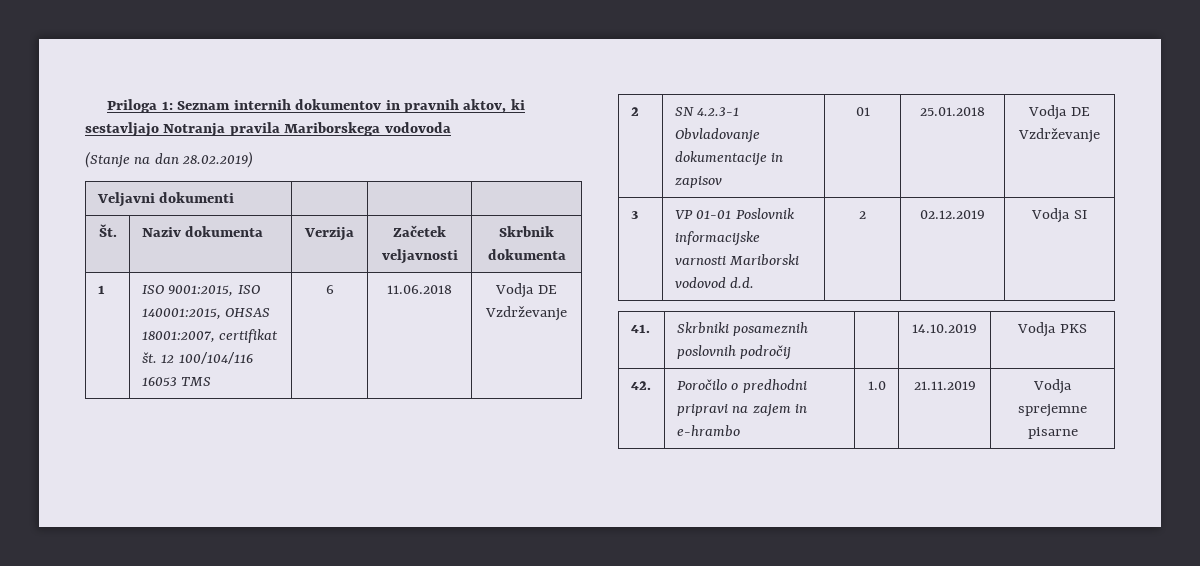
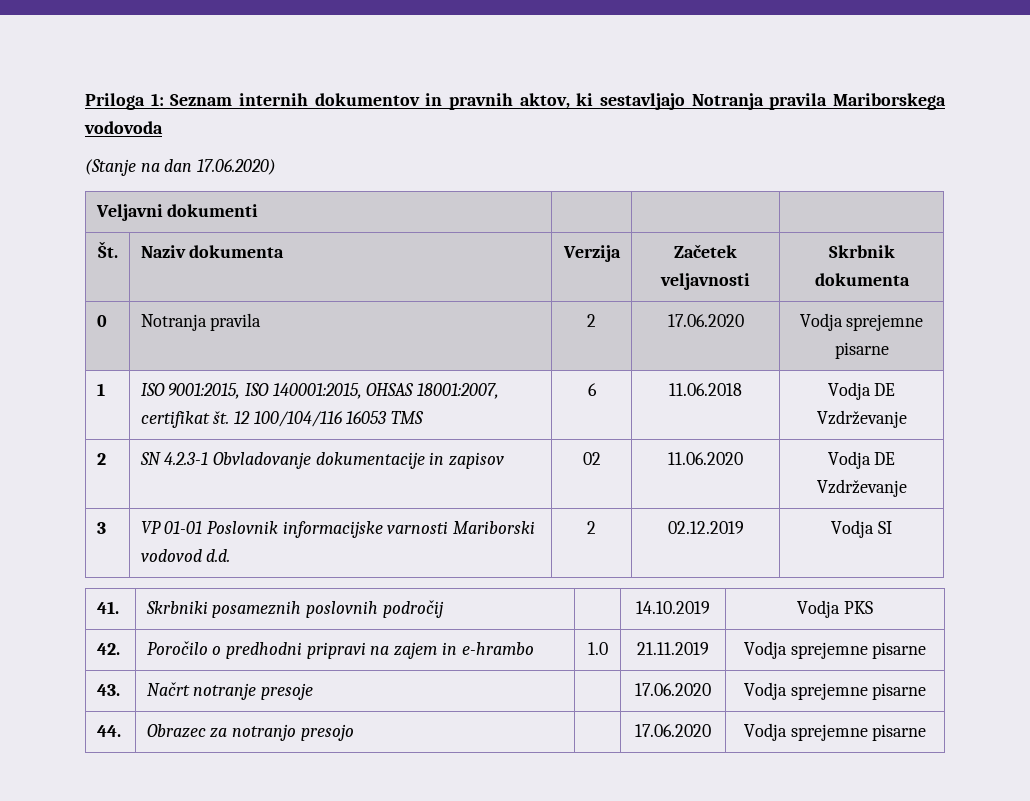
- (Stanje na dan 28.02.2019)
+ (Stanje na dan 17.06.2020)
+ 0 | Notranja pravila | 2 | 17.06.2020 | Vodja sprejemne pisarne
- 2 | SN 4.2.3-1 Obvladovanje dokumentacije in zapisov | 01 | 25.01.2018 | Vodja DE Vzdrževanje
+ 2 | SN 4.2.3-1 Obvladovanje dokumentacije in zapisov | 02 | 11.06.2020 | Vodja DE Vzdrževanje
+ 43. | Načrt notranje presoje | | 17.06.2020 | Vodja sprejemne pisarne
+ 44. | Obrazec za notranjo presojo | | 17.06.2020 | Vodja sprejemne pisarne

